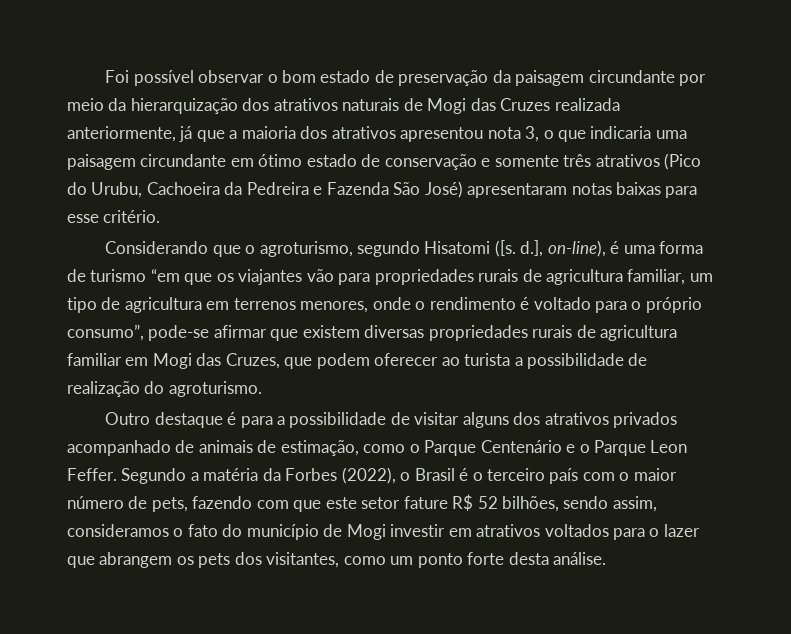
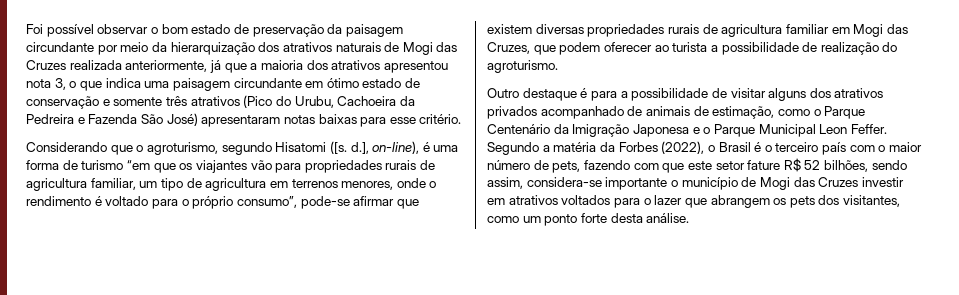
- Foi possível observar o bom estado de preservação da paisagem circundante por meio da hierarquização dos atrativos naturais de Mogi das Cruzes realizada anteriormente, já que a maioria dos atrativos apresentou nota 3, o que indicaria uma paisagem circundante em ótimo estado de conservação e somente três atrativos (Pico do Urubu, Cachoeira da Pedreira e Fazenda São José) apresentaram notas baixas para esse critério.
+ Foi possível observar o bom estado de preservação da paisagem circundante por meio da hierarquização dos atrativos naturais de Mogi das Cruzes realizada anteriormente, já que a maioria dos atrativos apresentou nota 3, o que indica uma paisagem circundante em ótimo estado de conservação e somente três atrativos (Pico do Urubu, Cachoeira da Pedreira e Fazenda São José) apresentaram notas baixas para esse critério.
- Outro destaque é para a possibilidade de visitar alguns dos atrativos privados acompanhado de animais de estimação, como o Parque Centenário e o Parque Leon Feffer.
+ Outro destaque é para a possibilidade de visitar alguns dos atrativos privados acompanhado de animais de estimação, como o Parque Centenário da Imigração Japonesa e o Parque Municipal Leon Feffer.
- Segundo a matéria da Forbes (2022), o Brasil é o terceiro país com o maior número de pets, fazendo com que este setor fature R$ 52 bilhões, sendo assim, consideramos o fato do município de Mogi investir em atrativos voltados para o lazer que abrangem os pets dos visitantes, como um ponto forte desta análise.
+ Segundo a matéria da Forbes (2022), o Brasil é o terceiro país com o maior número de pets, fazendo com que este setor fature R$ 52 bilhões, sendo assim, considera-se importante o município de Mogi das Cruzes investir em atrativos voltados para o lazer que abrangem os pets dos visitantes, como um ponto forte desta análise.

